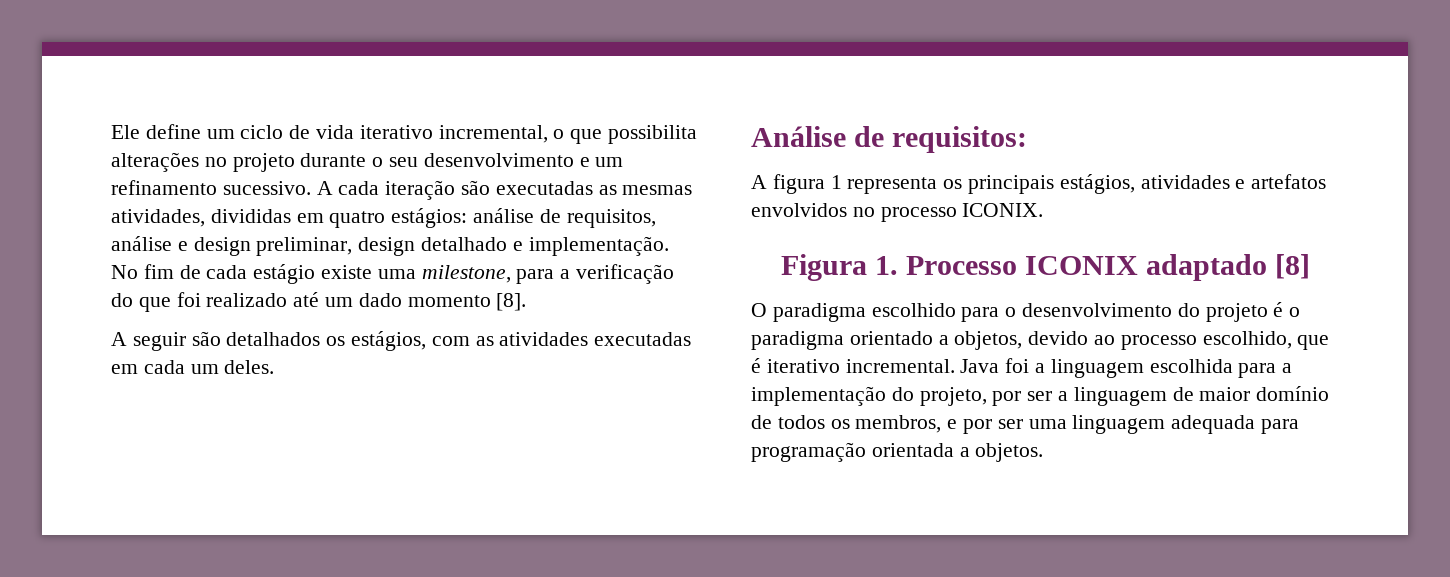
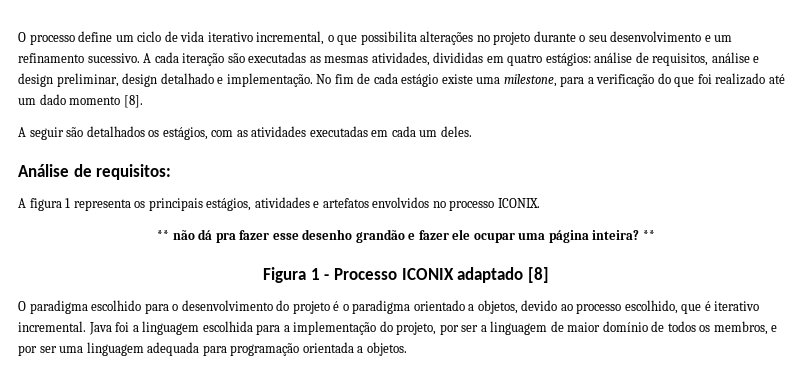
- Ele define um ciclo de vida iterativo incremental, o que possibilita alterações no projeto durante o seu desenvolvimento e um refinamento sucessivo.
+ O processo define um ciclo de vida iterativo incremental, o que possibilita alterações no projeto durante o seu desenvolvimento e um refinamento sucessivo.
+ ** não dá pra fazer esse desenho grandão e fazer ele ocupar uma página inteira? **
- Figura 1. Processo ICONIX adaptado [8]
+ Figura 1 - Processo ICONIX adaptado [8]

